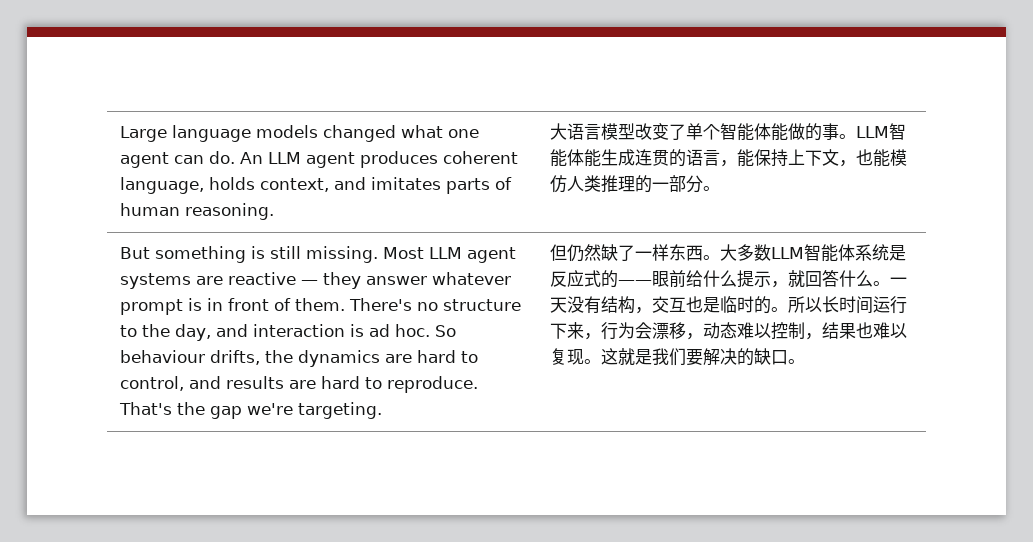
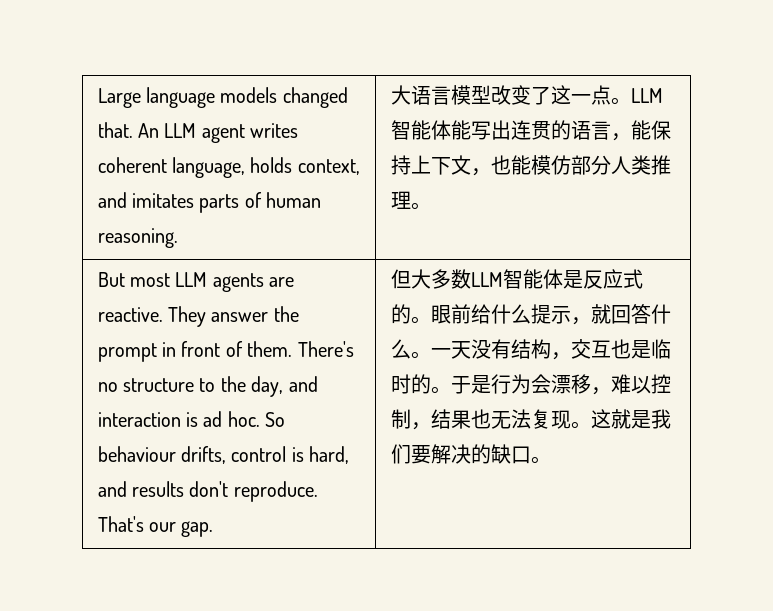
- Large language models changed what one agent can do.
+ Large language models changed that.
- An LLM agent produces coherent language, holds context, and imitates parts of human reasoning.
+ An LLM agent writes coherent language, holds context, and imitates parts of human reasoning.
- 大语言模型改变了单个智能体能做的事。
+ 大语言模型改变了这一点。
- LLM智能体能生成连贯的语言，能保持上下文，也能模仿人类推理的一部分。
+ LLM智能体能写出连贯的语言，能保持上下文，也能模仿部分人类推理。
- But something is still missing. Most LLM agent systems are reactive — they answer whatever prompt is in front of them.
+ But most LLM agents are reactive. They answer the prompt in front of them.
- So behaviour drifts, the dynamics are hard to control, and results are hard to reproduce. That's the gap we're targeting. | 但仍然缺了一样东西。大多数LLM智能体系统是反应式的——眼前给什么提示，就回答什么。
+ So behaviour drifts, control is hard, and results don't reproduce. That's our gap. | 但大多数LLM智能体是反应式的。眼前给什么提示，就回答什么。
- 所以长时间运行下来，行为会漂移，动态难以控制，结果也难以复现。
+ 于是行为会漂移，难以控制，结果也无法复现。

